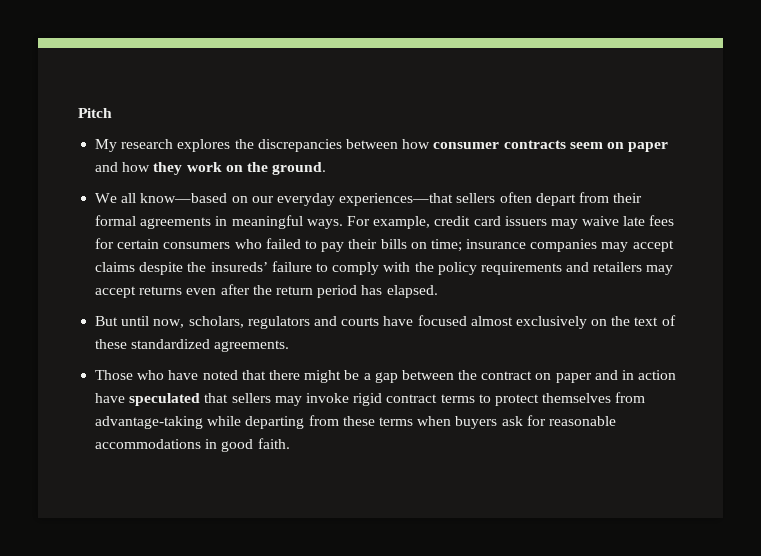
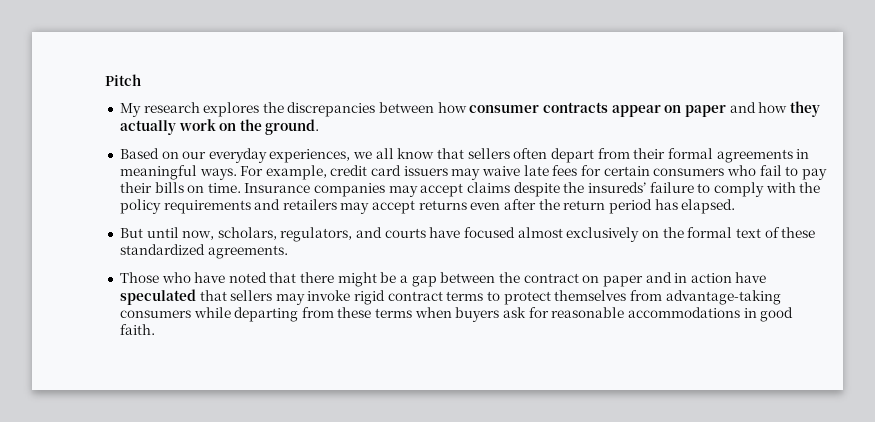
- My research explores the discrepancies between how consumer contracts seem on paper and how they work on the ground.
+ My research explores the discrepancies between how consumer contracts appear on paper and how they actually work on the ground.
- We all know—based on our everyday experiences—that sellers often depart from their formal agreements in meaningful ways.
+ Based on our everyday experiences, we all know that sellers often depart from their formal agreements in meaningful ways.
- For example, credit card issuers may waive late fees for certain consumers who failed to pay their bills on time; insurance companies may accept claims despite the insureds’ failure to comply with the policy requirements and retailers may accept returns even after the return period has elapsed.
+ For example, credit card issuers may waive late fees for certain consumers who fail to pay their bills on time. Insurance companies may accept claims despite the insureds’ failure to comply with the policy requirements and retailers may accept returns even after the return period has elapsed.
- But until now, scholars, regulators and courts have focused almost exclusively on the text of these standardized agreements.
+ But until now, scholars, regulators, and courts have focused almost exclusively on the formal text of these standardized agreements.
- Those who have noted that there might be a gap between the contract on paper and in action have speculated that sellers may invoke rigid contract terms to protect themselves from advantage-taking while departing from these terms when buyers ask for reasonable accommodations in good faith.
+ Those who have noted that there might be a gap between the contract on paper and in action have speculated that sellers may invoke rigid contract terms to protect themselves from advantage-taking consumers while departing from these terms when buyers ask for reasonable accommodations in good faith.

